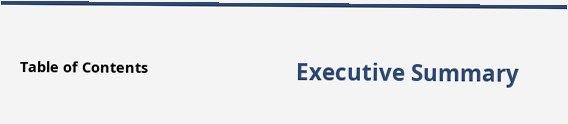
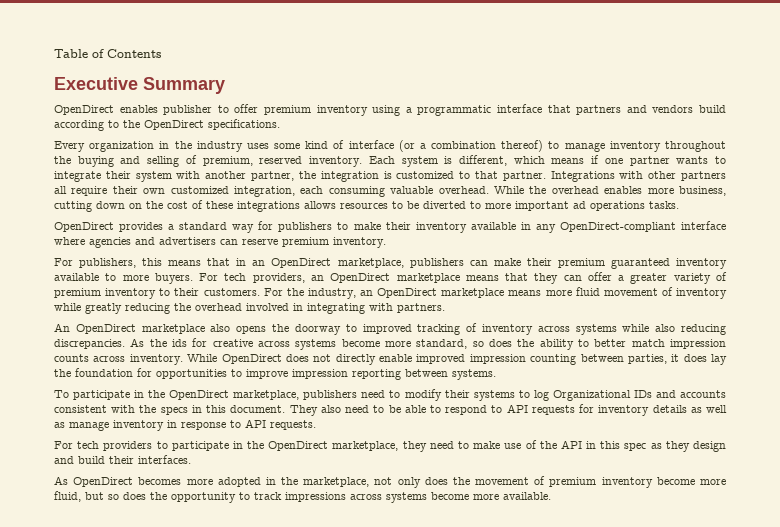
+ OpenDirect enables publisher to offer premium inventory using a programmatic interface that partners and vendors build according to the OpenDirect specifications.
+ Every organization in the industry uses some kind of interface (or a combination thereof) to manage inventory throughout the buying and selling of premium, reserved inventory. Each system is different, which means if one partner wants to integrate their system with another partner, the integration is customized to that partner. Integrations with other partners all require their own customized integration, each consuming valuable overhead. While the overhead enables more business, cutting down on the cost of these integrations allows resources to be diverted to more important ad operations tasks.
+ OpenDirect provides a standard way for publishers to make their inventory available in any OpenDirect-compliant interface where agencies and advertisers can reserve premium inventory.
+ For publishers, this means that in an OpenDirect marketplace, publishers can make their premium guaranteed inventory available to more buyers. For tech providers, an OpenDirect marketplace means that they can offer a greater variety of premium inventory to their customers. For the industry, an OpenDirect marketplace means more fluid movement of inventory while greatly reducing the overhead involved in integrating with partners.
+ An OpenDirect marketplace also opens the doorway to improved tracking of inventory across systems while also reducing discrepancies. As the ids for creative across systems become more standard, so does the ability to better match impression counts across inventory. While OpenDirect does not directly enable improved impression counting between parties, it does lay the foundation for opportunities to improve impression reporting between systems.
+ To participate in the OpenDirect marketplace, publishers need to modify their systems to log Organizational IDs and accounts consistent with the specs in this document. They also need to be able to respond to API requests for inventory details as well as manage inventory in response to API requests.
+ For tech providers to participate in the OpenDirect marketplace, they need to make use of the API in this spec as they design and build their interfaces.
+ As OpenDirect becomes more adopted in the marketplace, not only does the movement of premium inventory become more fluid, but so does the opportunity to track impressions across systems become more available.

